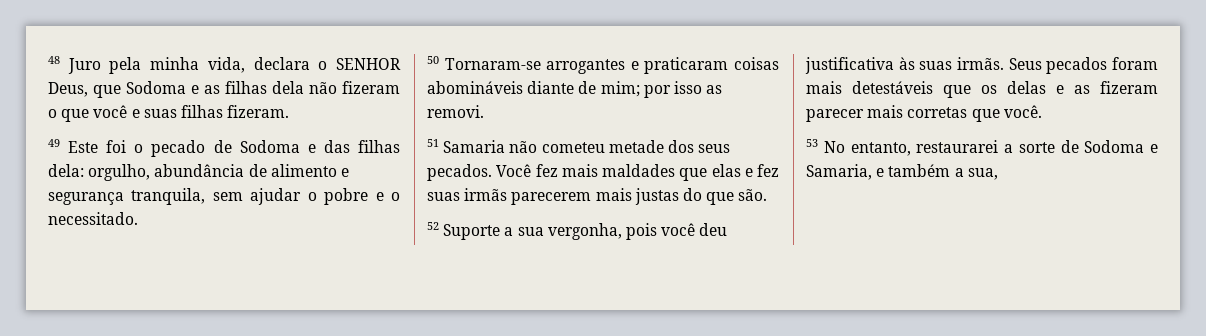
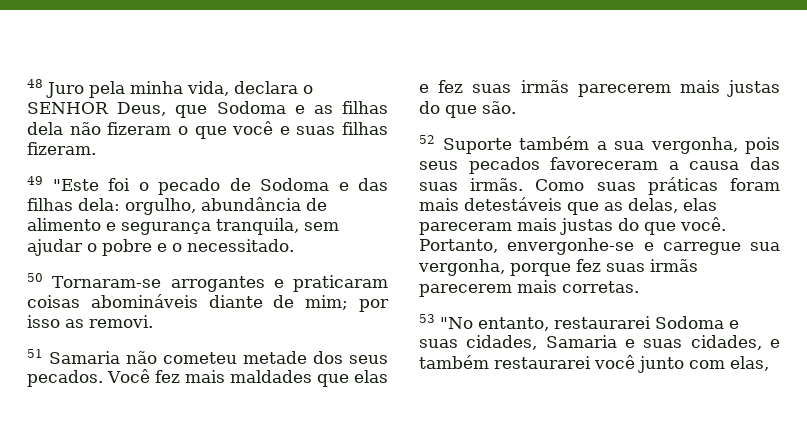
- 49 Este foi o pecado de Sodoma e das filhas dela: orgulho, abundância de alimento e segurança tranquila, sem ajudar o pobre e o necessitado.
+ 49 "Este foi o pecado de Sodoma e das filhas dela: orgulho, abundância de alimento e segurança tranquila, sem ajudar o pobre e o necessitado.
- 52 Suporte a sua vergonha, pois você deu justificativa às suas irmãs. Seus pecados foram mais detestáveis que os delas e as fizeram parecer mais corretas que você.
+ 52 Suporte também a sua vergonha, pois seus pecados favoreceram a causa das suas irmãs. Como suas práticas foram mais detestáveis que as delas, elas pareceram mais justas do que você. Portanto, envergonhe-se e carregue sua vergonha, porque fez suas irmãs parecerem mais corretas.
- 53 No entanto, restaurarei a sorte de Sodoma e Samaria, e também a sua,
+ 53 "No entanto, restaurarei Sodoma e suas cidades, Samaria e suas cidades, e também restaurarei você junto com elas,

